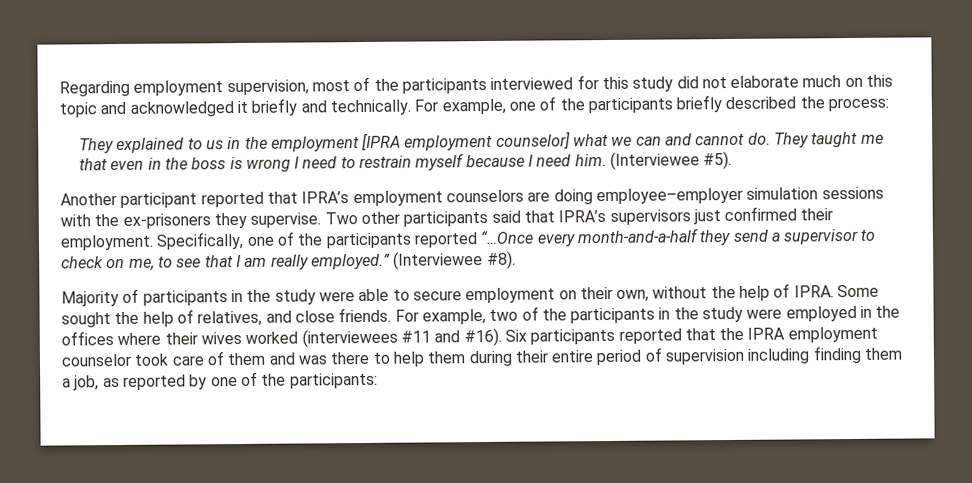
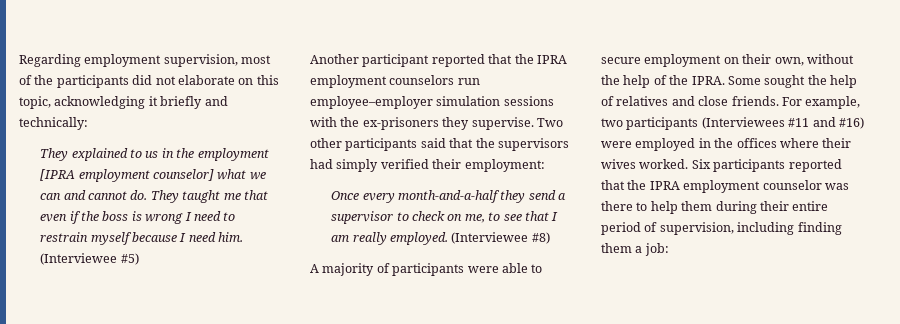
- Regarding employment supervision, most of the participants interviewed for this study did not elaborate much on this topic and acknowledged it briefly and technically. For example, one of the participants briefly described the process:
+ Regarding employment supervision, most of the participants did not elaborate on this topic, acknowledging it briefly and technically:
- They taught me that even in the boss is wrong I need to restrain myself because I need him.
+ They taught me that even if the boss is wrong I need to restrain myself because I need him.
- (Interviewee #5).
+ (Interviewee #5)
- Another participant reported that IPRA’s employment counselors are doing employee–employer simulation sessions with the ex-prisoners they supervise.
+ Another participant reported that the IPRA employment counselors run employee–employer simulation sessions with the ex-prisoners they supervise.
- Two other participants said that IPRA’s supervisors just confirmed their employment. Specifically, one of the participants reported “…Once every month-and-a-half they send a supervisor to check on me, to see that I am really employed.” (Interviewee #8).
- Majority of participants in the study were able to secure employment on their own, without the help of IPRA.
+ Two other participants said that the supervisors had simply verified their employment:
+ Once every month-and-a-half they send a supervisor to check on me, to see that I am really employed. (Interviewee #8)
+ A majority of participants were able to secure employment on their own, without the help of the IPRA.
- Some sought the help of relatives, and close friends.
+ Some sought the help of relatives and close friends.
- For example, two of the participants in the study were employed in the offices where their wives worked (interviewees #11 and #16).
+ For example, two participants (Interviewees #11 and #16) were employed in the offices where their wives worked.
- Six participants reported that the IPRA employment counselor took care of them and was there to help them during their entire period of supervision including finding them a job, as reported by one of the participants:
+ Six participants reported that the IPRA employment counselor was there to help them during their entire period of supervision, including finding them a job:

